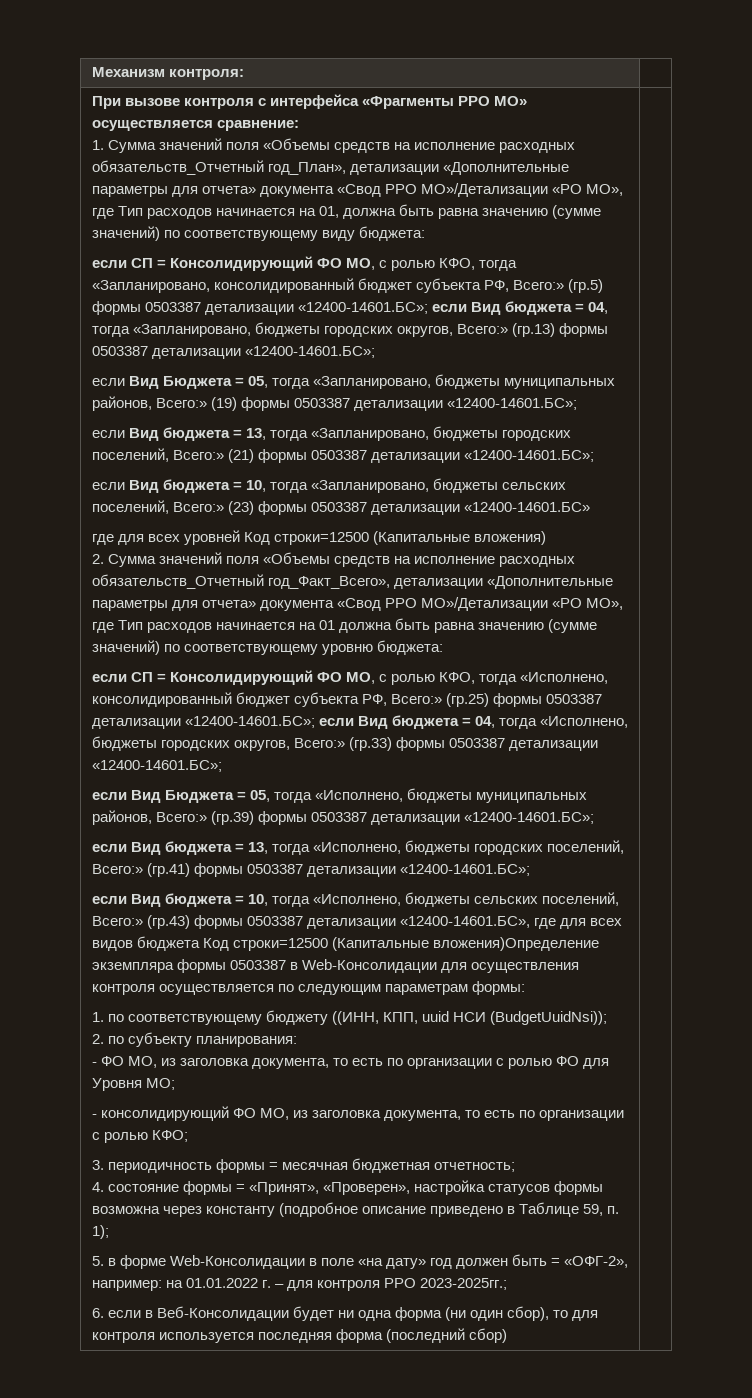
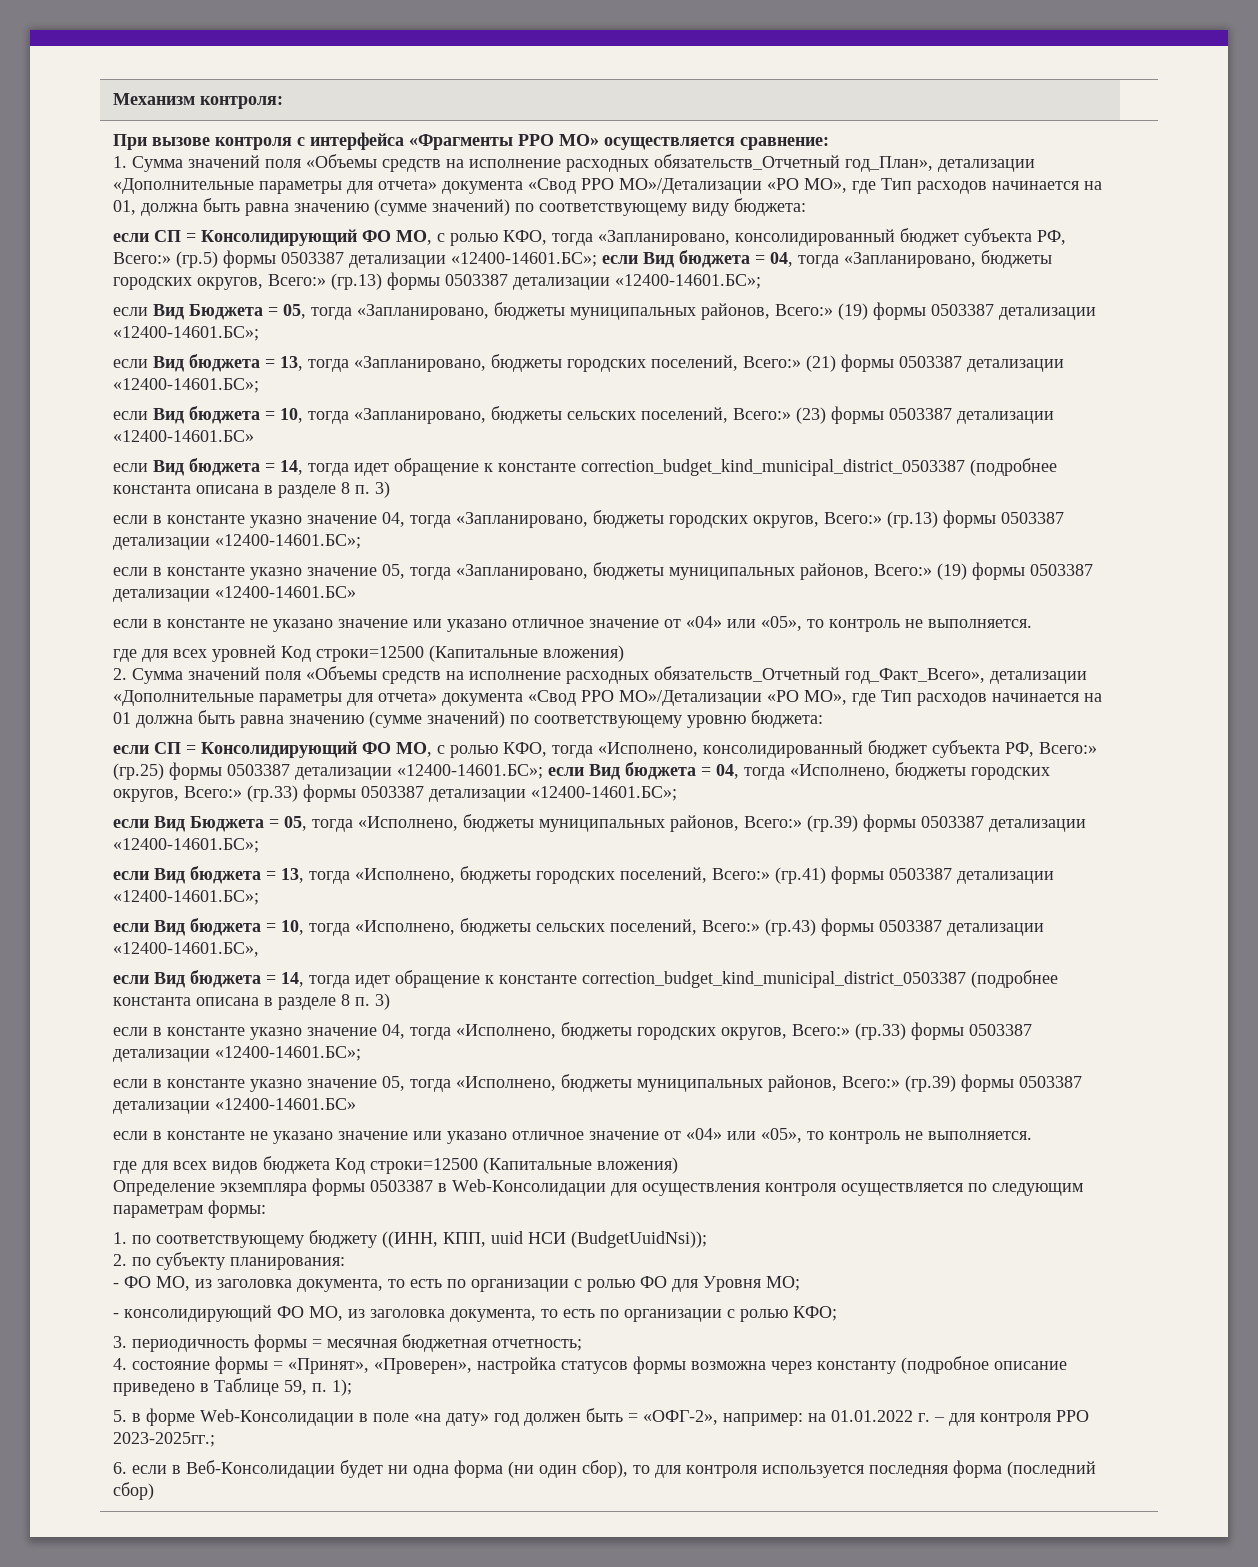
  если Вид бюджета = 10, тогда «Запланировано, бюджеты сельских поселений, Всего:» (23) формы 0503387 детализации «12400-14601.БС»
+ если Вид бюджета = 14, тогда идет обращение к константе correction_budget_kind_municipal_district_0503387 (подробнее константа описана в разделе 8 п. 3)
+ если в константе указно значение 04, тогда «Запланировано, бюджеты городских округов, Всего:» (гр.13) формы 0503387 детализации «12400-14601.БС»;
+ если в константе указно значение 05, тогда «Запланировано, бюджеты муниципальных районов, Всего:» (19) формы 0503387 детализации «12400-14601.БС»
+ если в константе не указано значение или указано отличное значение от «04» или «05», то контроль не выполняется.
- если Вид бюджета = 10, тогда «Исполнено, бюджеты сельских поселений, Всего:» (гр.43) формы 0503387 детализации «12400-14601.БС», где для всех видов бюджета Код строки=12500 (Капитальные вложения)Определение экземпляра формы 0503387 в Web-Консолидации для осуществления контроля осуществляется по следующим параметрам формы:
+ если Вид бюджета = 10, тогда «Исполнено, бюджеты сельских поселений, Всего:» (гр.43) формы 0503387 детализации «12400-14601.БС»,
+ если Вид бюджета = 14, тогда идет обращение к константе correction_budget_kind_municipal_district_0503387 (подробнее константа описана в разделе 8 п. 3)
+ если в константе указно значение 04, тогда «Исполнено, бюджеты городских округов, Всего:» (гр.33) формы 0503387 детализации «12400-14601.БС»;
+ если в константе указно значение 05, тогда «Исполнено, бюджеты муниципальных районов, Всего:» (гр.39) формы 0503387 детализации «12400-14601.БС»
+ если в константе не указано значение или указано отличное значение от «04» или «05», то контроль не выполняется.
+ где для всех видов бюджета Код строки=12500 (Капитальные вложения)
+ Определение экземпляра формы 0503387 в Web-Консолидации для осуществления контроля осуществляется по следующим параметрам формы:

